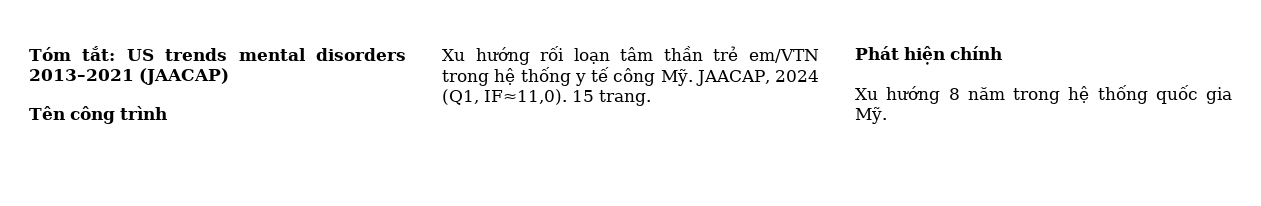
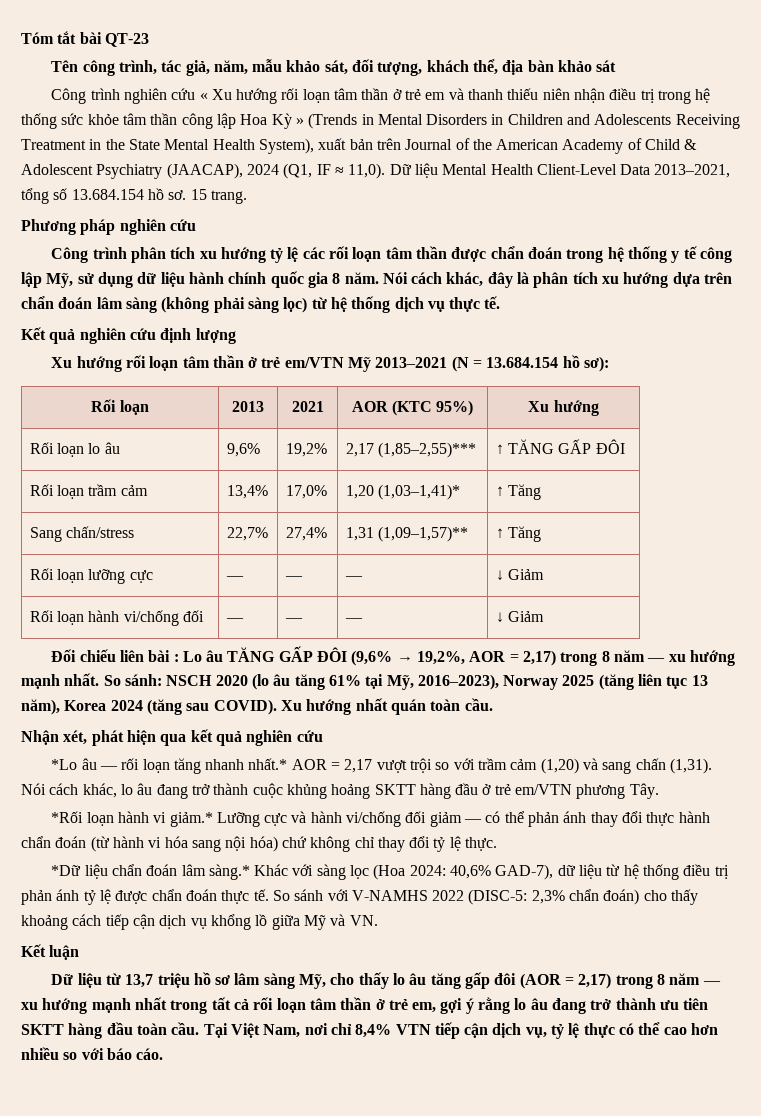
- Tóm tắt: US trends mental disorders 2013–2021 (JAACAP)
- Tên công trình
- Xu hướng rối loạn tâm thần trẻ em/VTN trong hệ thống y tế công Mỹ. JAACAP, 2024 (Q1, IF≈11,0). 15 trang.
- Phát hiện chính
- Xu hướng 8 năm trong hệ thống quốc gia Mỹ.
+ Tóm tắt bài QT-23
+ Tên công trình, tác giả, năm, mẫu khảo sát, đối tượng, khách thể, địa bàn khảo sát
+ Công trình nghiên cứu « Xu hướng rối loạn tâm thần ở trẻ em và thanh thiếu niên nhận điều trị trong hệ thống sức khỏe tâm thần công lập Hoa Kỳ » (Trends in Mental Disorders in Children and Adolescents Receiving Treatment in the State Mental Health System), xuất bản trên Journal of the American Academy of Child & Adolescent Psychiatry (JAACAP), 2024 (Q1, IF ≈ 11,0). Dữ liệu Mental Health Client-Level Data 2013–2021, tổng số 13.684.154 hồ sơ. 15 trang.
+ Phương pháp nghiên cứu
+ Công trình phân tích xu hướng tỷ lệ các rối loạn tâm thần được chẩn đoán trong hệ thống y tế công lập Mỹ, sử dụng dữ liệu hành chính quốc gia 8 năm. Nói cách khác, đây là phân tích xu hướng dựa trên chẩn đoán lâm sàng (không phải sàng lọc) từ hệ thống dịch vụ thực tế.
+ Kết quả nghiên cứu định lượng
+ Xu hướng rối loạn tâm thần ở trẻ em/VTN Mỹ 2013–2021 (N = 13.684.154 hồ sơ):
+ Rối loạn | 2013 | 2021 | AOR (KTC 95%) | Xu hướng
+ Rối loạn lo âu | 9,6% | 19,2% | 2,17 (1,85–2,55)*** | ↑ TĂNG GẤP ĐÔI
+ Rối loạn trầm cảm | 13,4% | 17,0% | 1,20 (1,03–1,41)* | ↑ Tăng
+ Sang chấn/stress | 22,7% | 27,4% | 1,31 (1,09–1,57)** | ↑ Tăng
+ Rối loạn lưỡng cực | — | — | — | ↓ Giảm
+ Rối loạn hành vi/chống đối | — | — | — | ↓ Giảm
+ Đối chiếu liên bài : Lo âu TĂNG GẤP ĐÔI (9,6% → 19,2%, AOR = 2,17) trong 8 năm — xu hướng mạnh nhất. So sánh: NSCH 2020 (lo âu tăng 61% tại Mỹ, 2016–2023), Norway 2025 (tăng liên tục 13 năm), Korea 2024 (tăng sau COVID). Xu hướng nhất quán toàn cầu.
+ Nhận xét, phát hiện qua kết quả nghiên cứu
+ *Lo âu — rối loạn tăng nhanh nhất.* AOR = 2,17 vượt trội so với trầm cảm (1,20) và sang chấn (1,31). Nói cách khác, lo âu đang trở thành cuộc khủng hoảng SKTT hàng đầu ở trẻ em/VTN phương Tây.
+ *Rối loạn hành vi giảm.* Lưỡng cực và hành vi/chống đối giảm — có thể phản ánh thay đổi thực hành chẩn đoán (từ hành vi hóa sang nội hóa) chứ không chỉ thay đổi tỷ lệ thực.
+ *Dữ liệu chẩn đoán lâm sàng.* Khác với sàng lọc (Hoa 2024: 40,6% GAD-7), dữ liệu từ hệ thống điều trị phản ánh tỷ lệ được chẩn đoán thực tế. So sánh với V-NAMHS 2022 (DISC-5: 2,3% chẩn đoán) cho thấy khoảng cách tiếp cận dịch vụ khổng lồ giữa Mỹ và VN.
+ Kết luận
+ Dữ liệu từ 13,7 triệu hồ sơ lâm sàng Mỹ, cho thấy lo âu tăng gấp đôi (AOR = 2,17) trong 8 năm — xu hướng mạnh nhất trong tất cả rối loạn tâm thần ở trẻ em, gợi ý rằng lo âu đang trở thành ưu tiên SKTT hàng đầu toàn cầu. Tại Việt Nam, nơi chỉ 8,4% VTN tiếp cận dịch vụ, tỷ lệ thực có thể cao hơn nhiều so với báo cáo.

